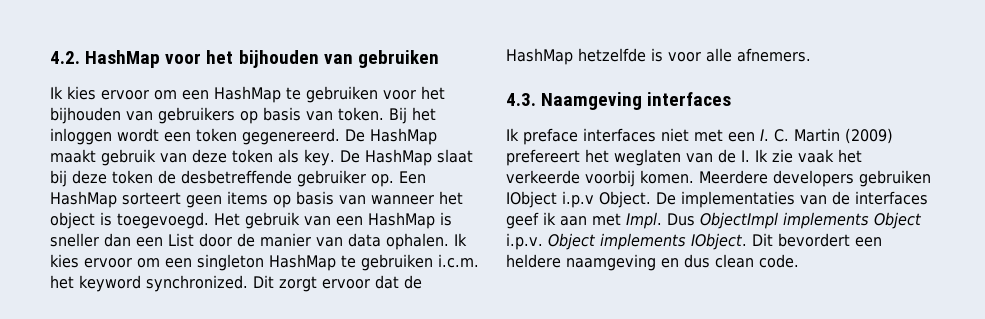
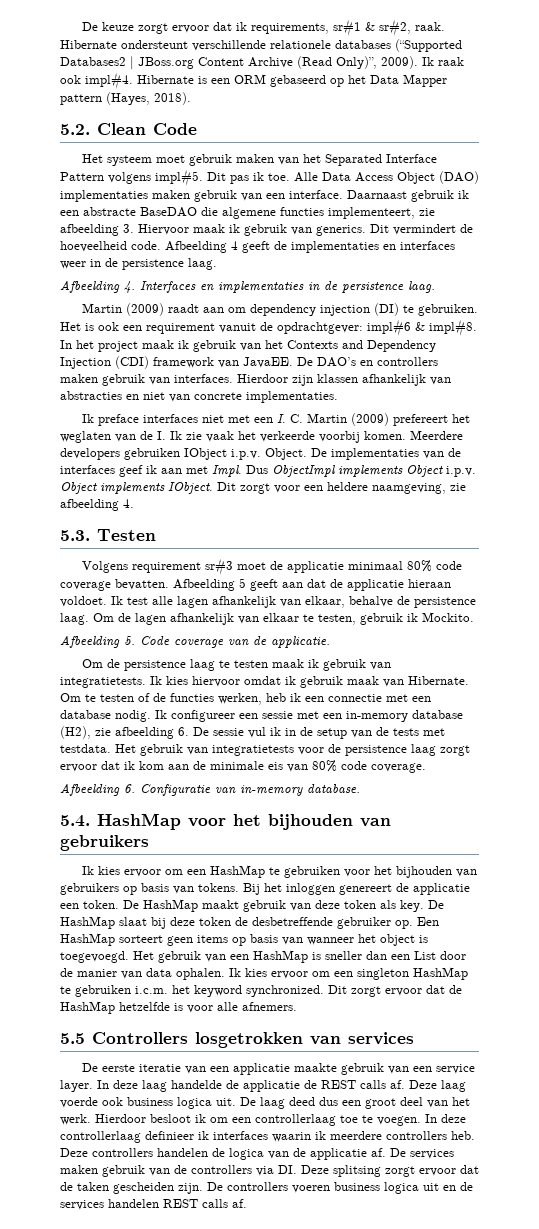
- 4.2. HashMap voor het bijhouden van gebruiken
+ De keuze zorgt ervoor dat ik requirements, sr#1 & sr#2, raak. Hibernate ondersteunt verschillende relationele databases (“Supported Databases2 | JBoss.org Content Archive (Read Only)”, 2009). Ik raak ook impl#4. Hibernate is een ORM gebaseerd op het Data Mapper pattern (Hayes, 2018).
+ 5.2. Clean Code
+ Het systeem moet gebruik maken van het Separated Interface Pattern volgens impl#5. Dit pas ik toe. Alle Data Access Object (DAO) implementaties maken gebruik van een interface. Daarnaast gebruik ik een abstracte BaseDAO die algemene functies implementeert, zie afbeelding 3. Hiervoor maak ik gebruik van generics. Dit vermindert de hoeveelheid code. Afbeelding 4 geeft de implementaties en interfaces weer in de persistence laag.
+ Afbeelding 4. Interfaces en implementaties in de persistence laag.
+ Martin (2009) raadt aan om dependency injection (DI) te gebruiken. Het is ook een requirement vanuit de opdrachtgever: impl#6 & impl#8. In het project maak ik gebruik van het Contexts and Dependency Injection (CDI) framework van JavaEE. De DAO’s en controllers maken gebruik van interfaces. Hierdoor zijn klassen afhankelijk van abstracties en niet van concrete implementaties.
+ Ik preface interfaces niet met een I. C. Martin (2009) prefereert het weglaten van de I. Ik zie vaak het verkeerde voorbij komen. Meerdere developers gebruiken IObject i.p.v. Object. De implementaties van de interfaces geef ik aan met Impl. Dus ObjectImpl implements Object i.p.v. Object implements IObject. Dit zorgt voor een heldere naamgeving, zie afbeelding 4.
+ 5.3. Testen
+ Volgens requirement sr#3 moet de applicatie minimaal 80% code coverage bevatten. Afbeelding 5 geeft aan dat de applicatie hieraan voldoet. Ik test alle lagen afhankelijk van elkaar, behalve de persistence laag. Om de lagen afhankelijk van elkaar te testen, gebruik ik Mockito.
+ Afbeelding 5. Code coverage van de applicatie.
+ Om de persistence laag te testen maak ik gebruik van integratietests. Ik kies hiervoor omdat ik gebruik maak van Hibernate. Om te testen of de functies werken, heb ik een connectie met een database nodig. Ik configureer een sessie met een in-memory database (H2), zie afbeelding 6. De sessie vul ik in de setup van de tests met testdata. Het gebruik van integratietests voor de persistence laag zorgt ervoor dat ik kom aan de minimale eis van 80% code coverage.
+ Afbeelding 6. Configuratie van in-memory database.
+ 5.4. HashMap voor het bijhouden van gebruikers
- Ik kies ervoor om een HashMap te gebruiken voor het bijhouden van gebruikers op basis van token.
+ Ik kies ervoor om een HashMap te gebruiken voor het bijhouden van gebruikers op basis van tokens.
- Bij het inloggen wordt een token gegenereerd.
+ Bij het inloggen genereert de applicatie een token.
- 4.3. Naamgeving interfaces
- Ik preface interfaces niet met een I. C. Martin (2009) prefereert het weglaten van de I. Ik zie vaak het verkeerde voorbij komen. Meerdere developers gebruiken IObject i.p.v Object. De implementaties van de interfaces geef ik aan met Impl. Dus ObjectImpl implements Object i.p.v. Object implements IObject. Dit bevordert een heldere naamgeving en dus clean code.
+ 5.5 Controllers losgetrokken van services
+ De eerste iteratie van een applicatie maakte gebruik van een service layer. In deze laag handelde de applicatie de REST calls af. Deze laag voerde ook business logica uit. De laag deed dus een groot deel van het werk. Hierdoor besloot ik om een controllerlaag toe te voegen. In deze controllerlaag definieer ik interfaces waarin ik meerdere controllers heb. Deze controllers handelen de logica van de applicatie af. De services maken gebruik van de controllers via DI. Deze splitsing zorgt ervoor dat de taken gescheiden zijn. De controllers voeren business logica uit en de services handelen REST calls af.

